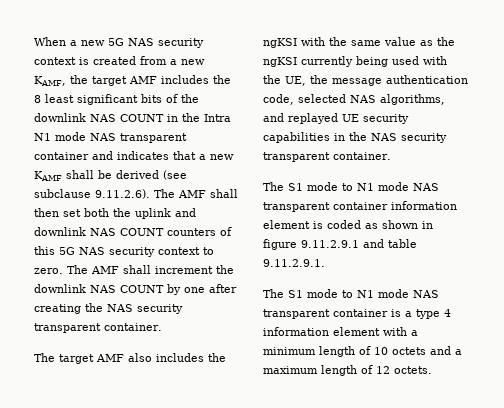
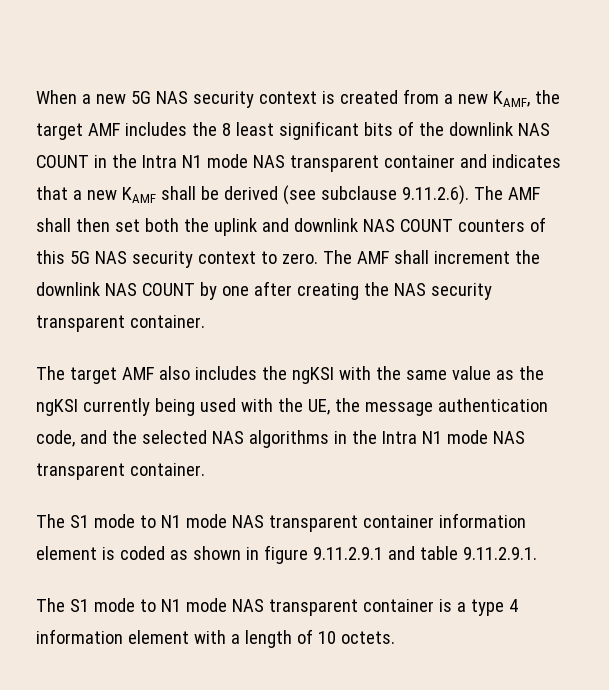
- The target AMF also includes the ngKSI with the same value as the ngKSI currently being used with the UE, the message authentication code, selected NAS algorithms, and replayed UE security capabilities in the NAS security transparent container.
+ The target AMF also includes the ngKSI with the same value as the ngKSI currently being used with the UE, the message authentication code, and the selected NAS algorithms in the Intra N1 mode NAS transparent container.
- The S1 mode to N1 mode NAS transparent container is a type 4 information element with a minimum length of 10 octets and a maximum length of 12 octets.
+ The S1 mode to N1 mode NAS transparent container is a type 4 information element with a length of 10 octets.

